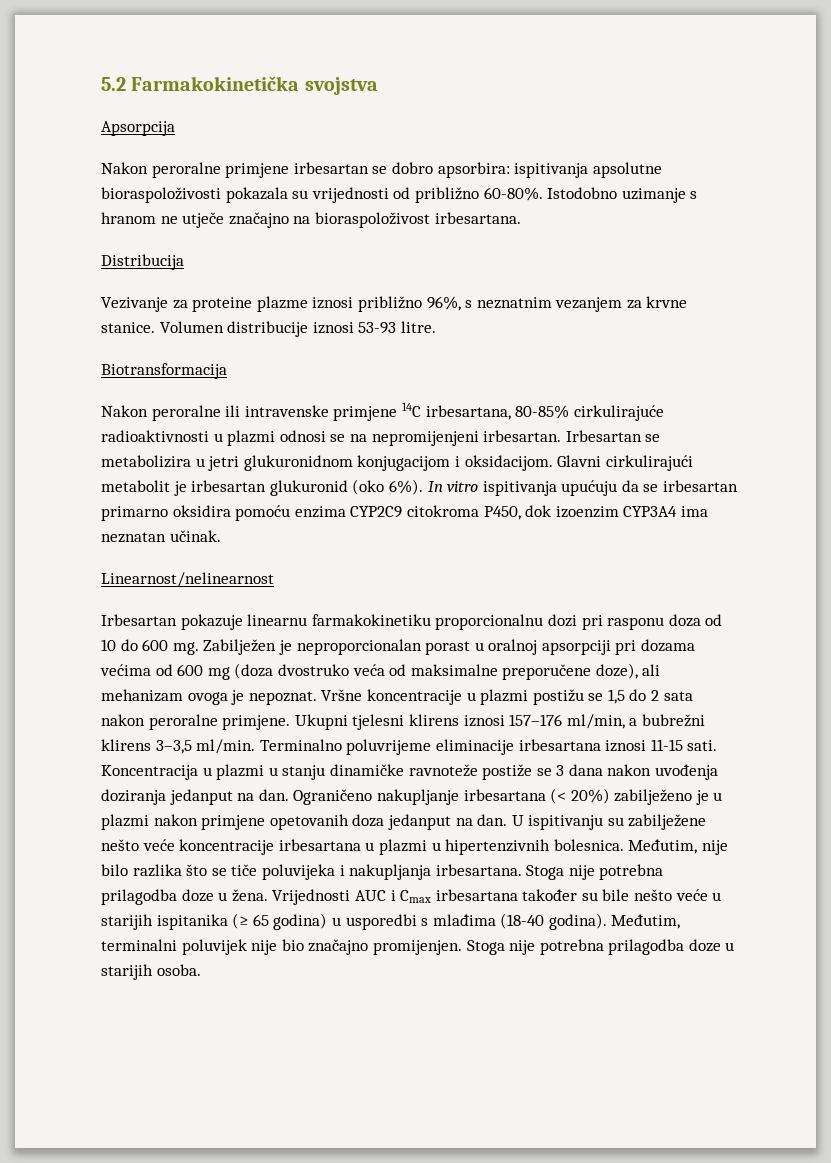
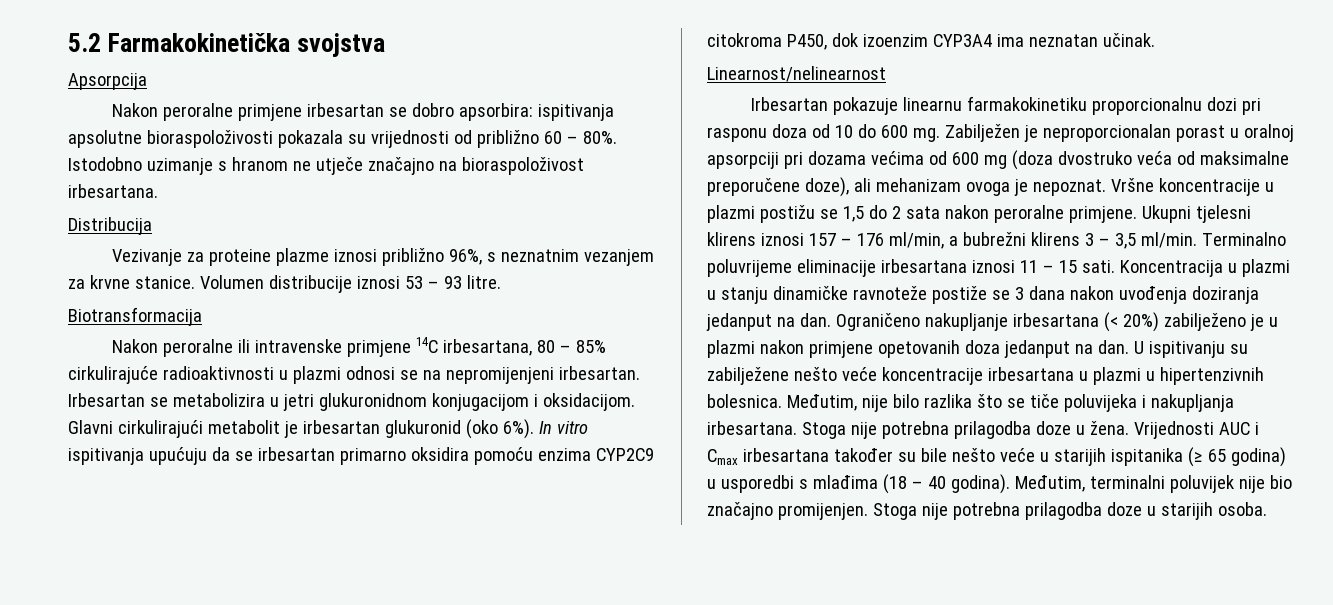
- Nakon peroralne primjene irbesartan se dobro apsorbira: ispitivanja apsolutne bioraspoloživosti pokazala su vrijednosti od približno 60-80%.
+ Nakon peroralne primjene irbesartan se dobro apsorbira: ispitivanja apsolutne bioraspoloživosti pokazala su vrijednosti od približno 60 – 80%.
- Volumen distribucije iznosi 53-93 litre.
+ Volumen distribucije iznosi 53 – 93 litre.
- Nakon peroralne ili intravenske primjene 14C irbesartana, 80-85% cirkulirajuće radioaktivnosti u plazmi odnosi se na nepromijenjeni irbesartan.
+ Nakon peroralne ili intravenske primjene 14C irbesartana, 80 – 85% cirkulirajuće radioaktivnosti u plazmi odnosi se na nepromijenjeni irbesartan.
- Ukupni tjelesni klirens iznosi 157–176 ml/min, a bubrežni klirens 3–3,5 ml/min.
+ Ukupni tjelesni klirens iznosi 157 – 176 ml/min, a bubrežni klirens 3 – 3,5 ml/min.
- Terminalno poluvrijeme eliminacije irbesartana iznosi 11-15 sati.
+ Terminalno poluvrijeme eliminacije irbesartana iznosi 11 – 15 sati.
- Vrijednosti AUC i Cmax irbesartana također su bile nešto veće u starijih ispitanika (≥ 65 godina) u usporedbi s mlađima (18-40 godina).
+ Vrijednosti AUC i Cmax irbesartana također su bile nešto veće u starijih ispitanika (≥ 65 godina) u usporedbi s mlađima (18 – 40 godina).

